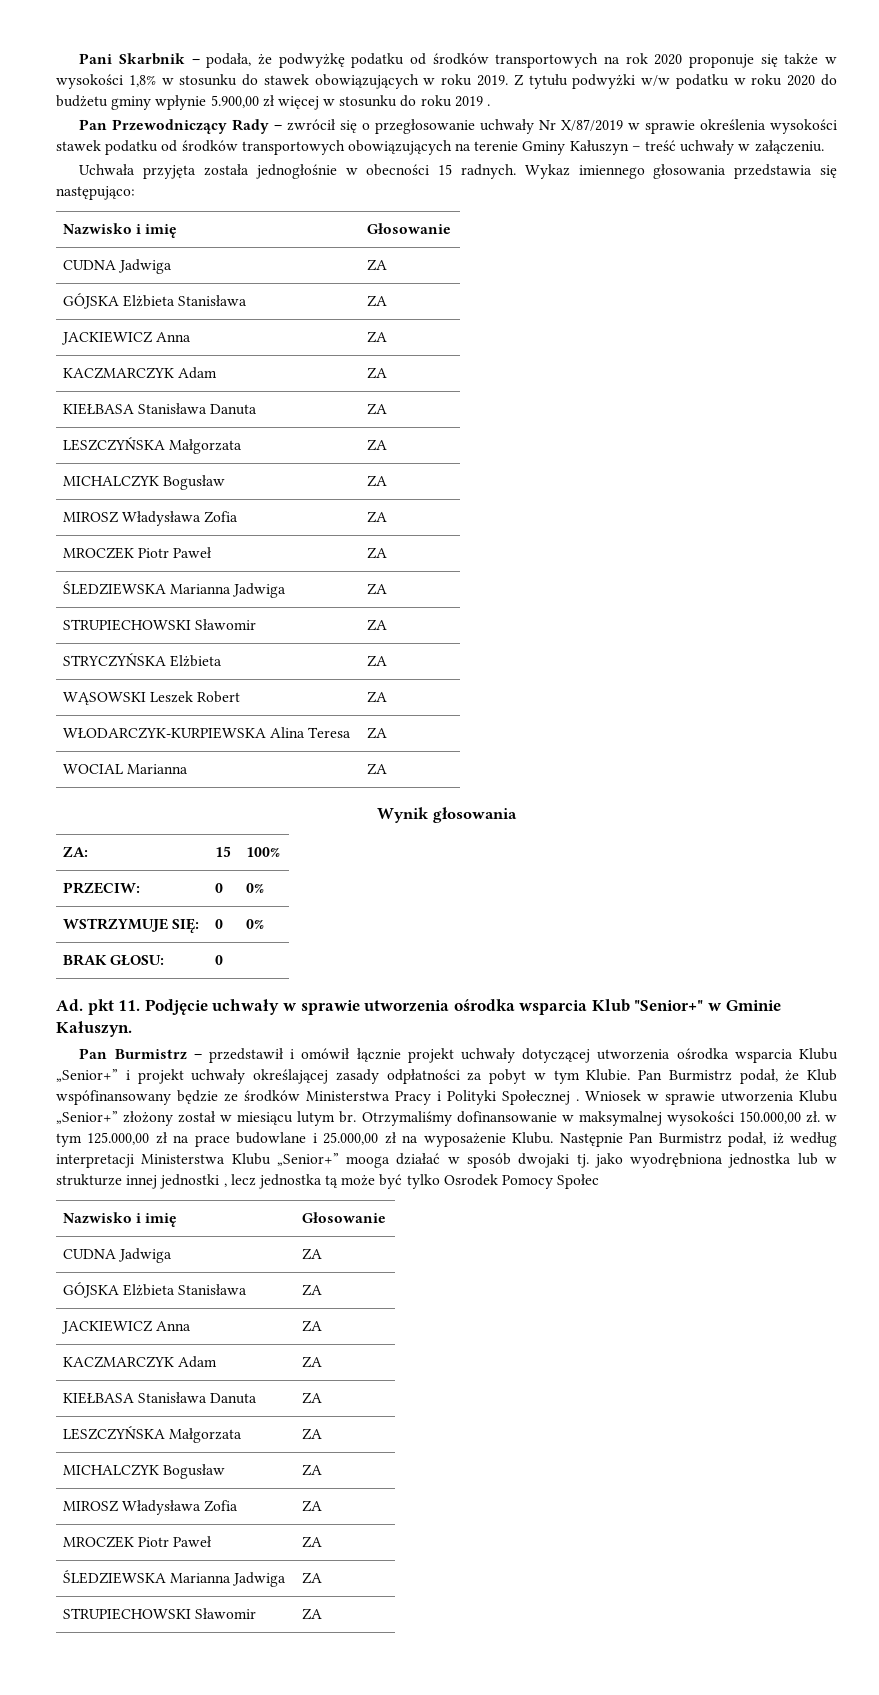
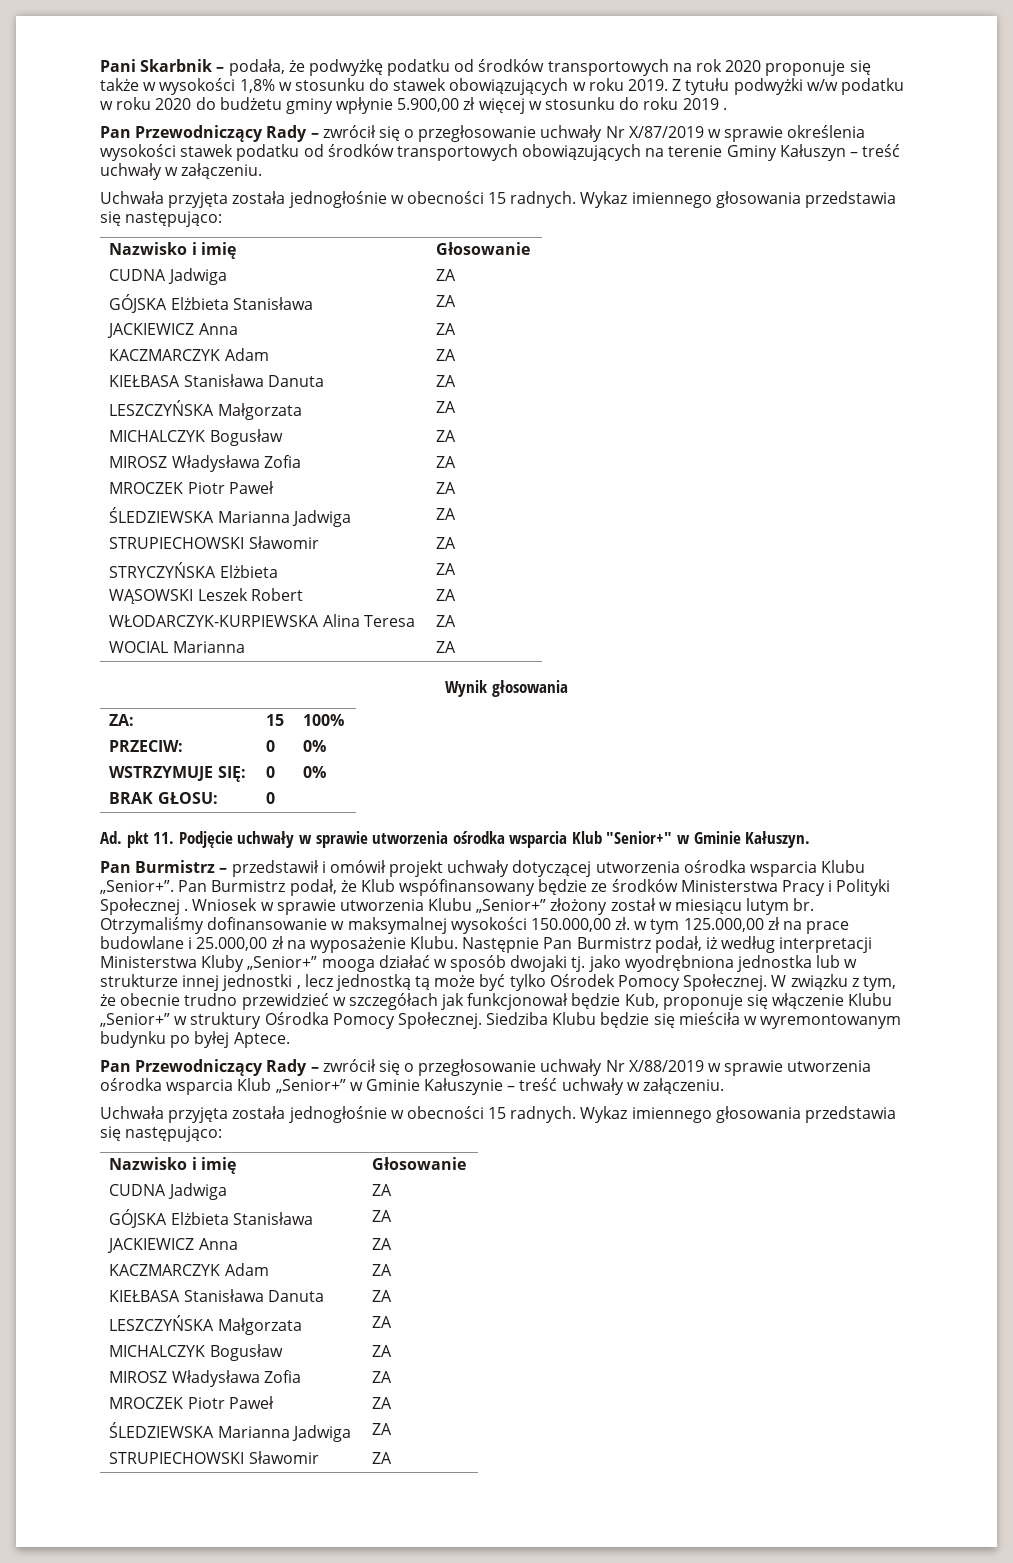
- Pan Burmistrz – przedstawił i omówił łącznie projekt uchwały dotyczącej utworzenia ośrodka wsparcia Klubu „Senior+” i projekt uchwały określającej zasady odpłatności za pobyt w tym Klubie.
+ Pan Burmistrz – przedstawił i omówił projekt uchwały dotyczącej utworzenia ośrodka wsparcia Klubu „Senior+”.
- Następnie Pan Burmistrz podał, iż według interpretacji Ministerstwa Klubu „Senior+” mooga działać w sposób dwojaki tj. jako wyodrębniona jednostka lub w strukturze innej jednostki , lecz jednostka tą może być tylko Osrodek Pomocy Społec
+ Następnie Pan Burmistrz podał, iż według interpretacji Ministerstwa Kluby „Senior+” mooga działać w sposób dwojaki tj. jako wyodrębniona jednostka lub w strukturze innej jednostki , lecz jednostką tą może być tylko Ośrodek Pomocy Społecznej. W związku z tym, że obecnie trudno przewidzieć w szczegółach jak funkcjonował będzie Kub, proponuje się włączenie Klubu „Senior+” w struktury Ośrodka Pomocy Społecznej. Siedziba Klubu będzie się mieściła w wyremontowanym budynku po byłej Aptece.
+ Pan Przewodniczący Rady – zwrócił się o przegłosowanie uchwały Nr X/88/2019 w sprawie utworzenia ośrodka wsparcia Klub „Senior+” w Gminie Kałuszynie – treść uchwały w załączeniu.
+ Uchwała przyjęta została jednogłośnie w obecności 15 radnych. Wykaz imiennego głosowania przedstawia się następująco:

